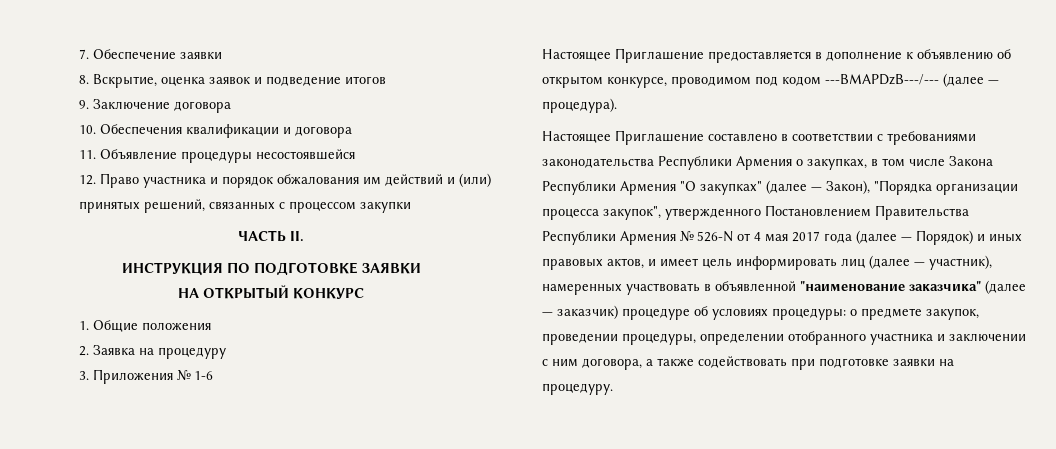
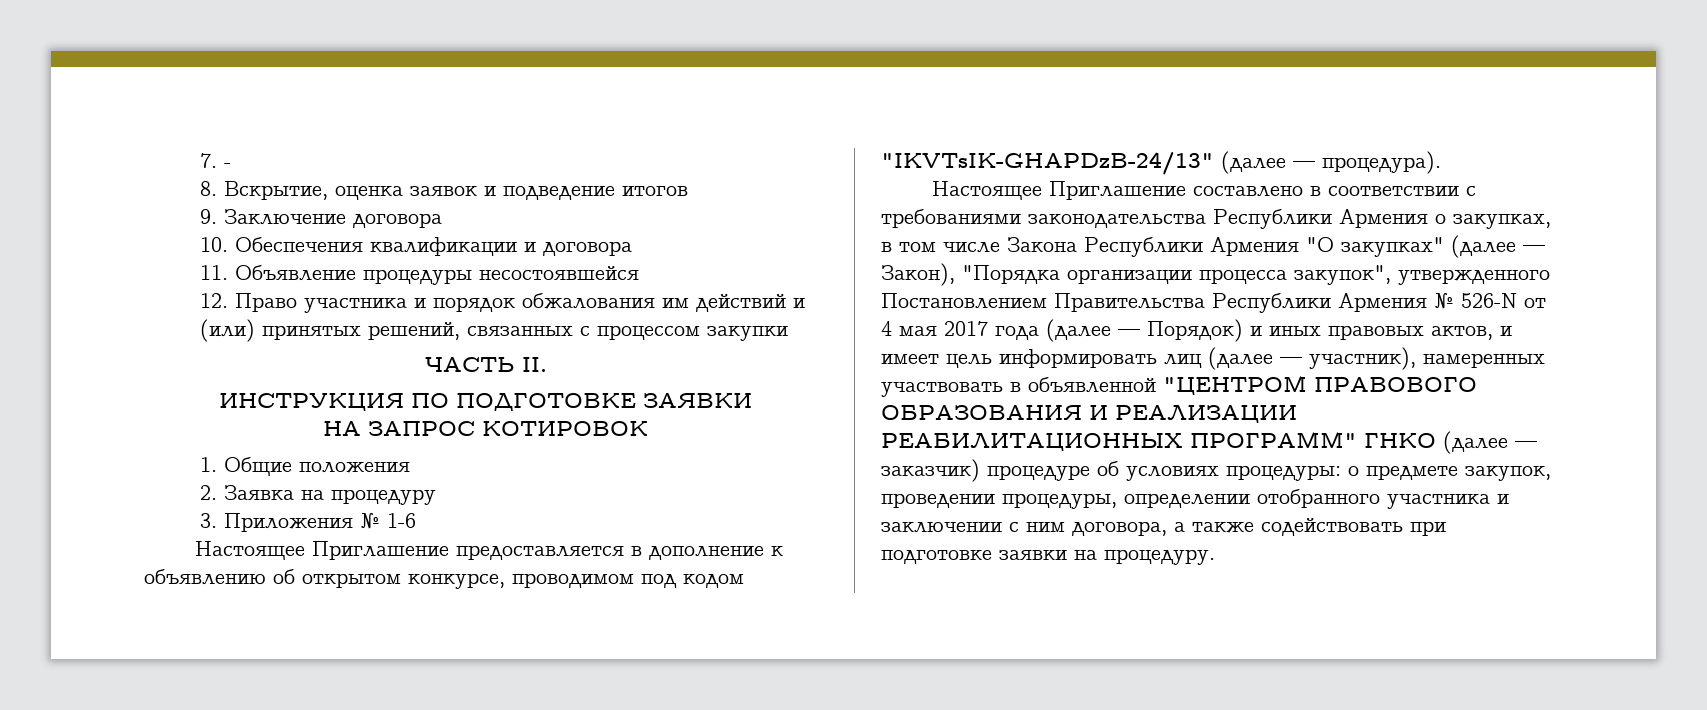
- 7. Обеспечение заявки
+ 7. -
- НА ОТКРЫТЫЙ КОНКУРС
+ НА ЗАПРОС КОТИРОВОК
- Настоящее Приглашение предоставляется в дополнение к объявлению об открытом конкурсе, проводимом под кодом ---BMAPDzB---/--- (далее — процедура).
+ Настоящее Приглашение предоставляется в дополнение к объявлению об открытом конкурсе, проводимом под кодом "IKVTsIK-GHAPDzB-24/13" (далее — процедура).
- Настоящее Приглашение составлено в соответствии с требованиями законодательства Республики Армения о закупках, в том числе Закона Республики Армения "О закупках" (далее — Закон), "Порядка организации процесса закупок", утвержденного Постановлением Правительства Республики Армения № 526-N от 4 мая 2017 года (далее — Порядок) и иных правовых актов, и имеет цель информировать лиц (далее — участник), намеренных участвовать в объявленной "наименование заказчика" (далее — заказчик) процедуре об условиях процедуры:
+ Настоящее Приглашение составлено в соответствии с требованиями законодательства Республики Армения о закупках, в том числе Закона Республики Армения "О закупках" (далее — Закон), "Порядка организации процесса закупок", утвержденного Постановлением Правительства Республики Армения № 526-N от 4 мая 2017 года (далее — Порядок) и иных правовых актов, и имеет цель информировать лиц (далее — участник), намеренных участвовать в объявленной "ЦЕНТРОМ ПРАВОВОГО ОБРАЗОВАНИЯ И РЕАЛИЗАЦИИ РЕАБИЛИТАЦИОННЫХ ПРОГРАММ" ГНКО (далее — заказчик) процедуре об условиях процедуры:

